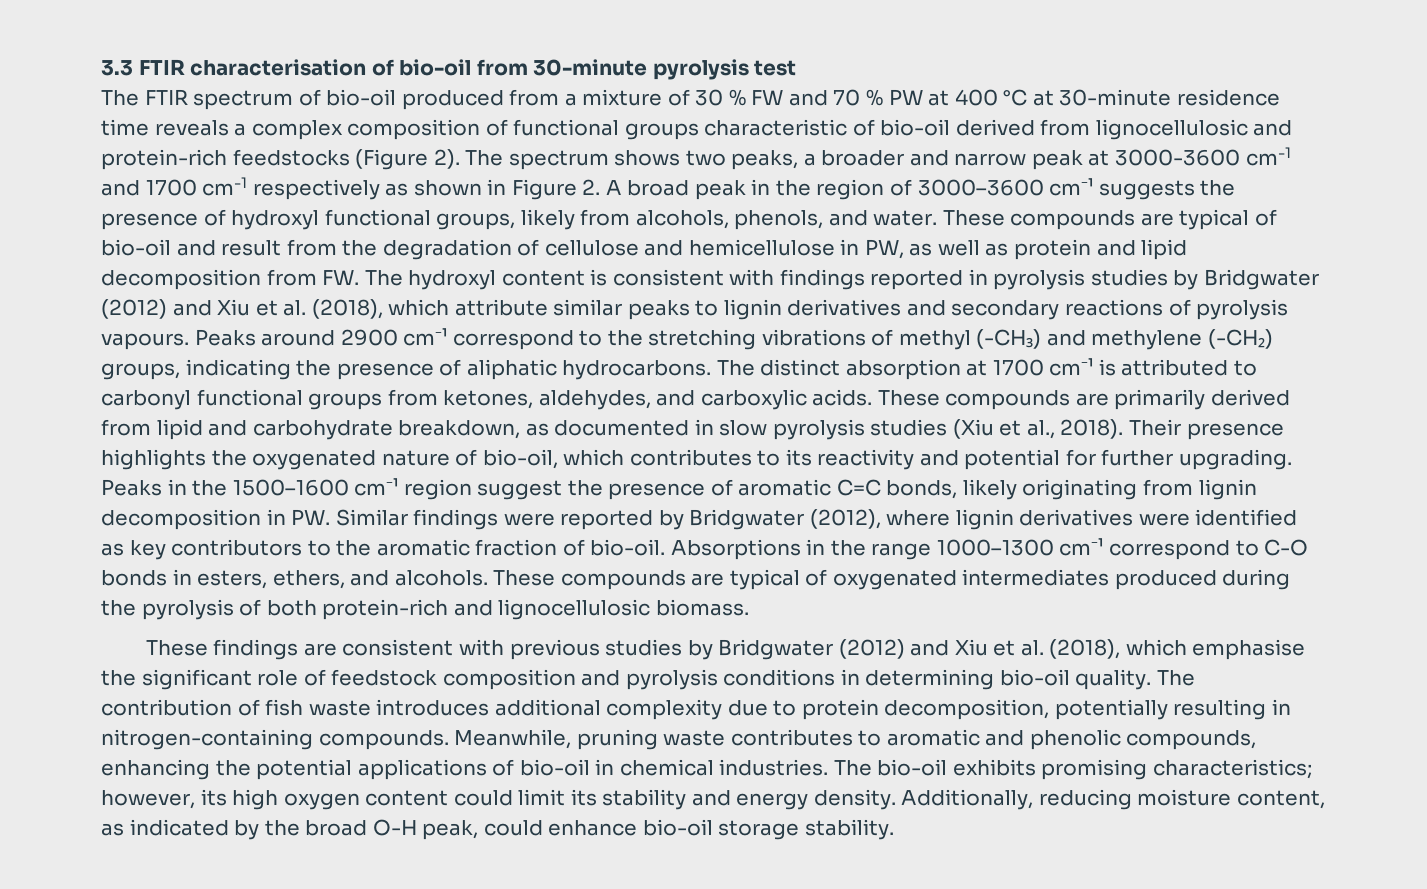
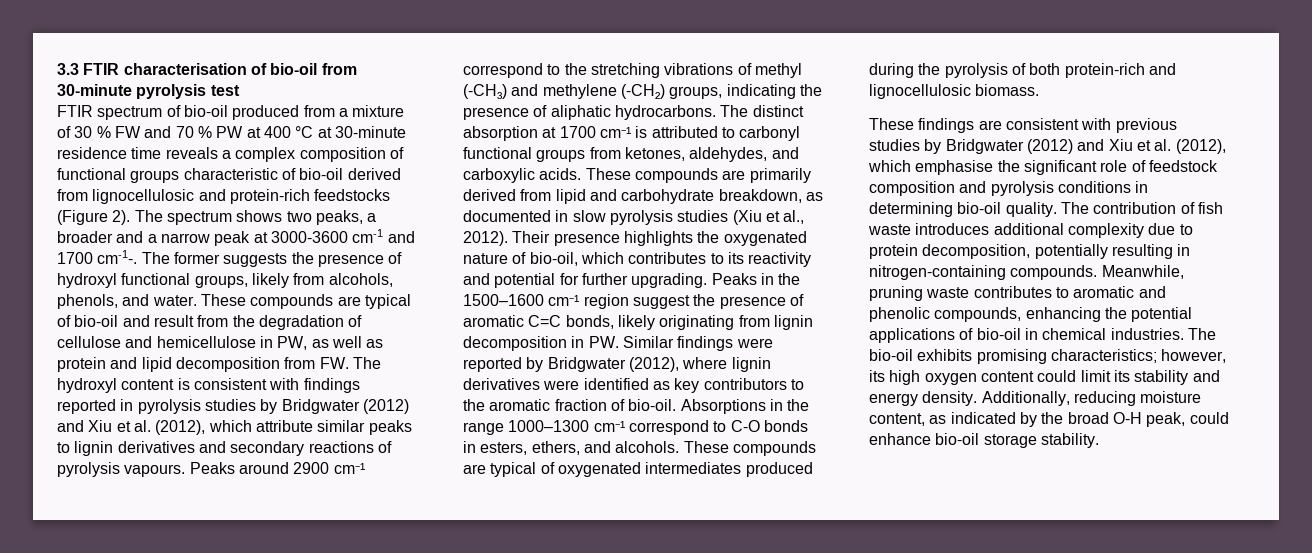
- The FTIR spectrum of bio-oil produced from a mixture of 30 % FW and 70 % PW at 400 °C at 30-minute residence time reveals a complex composition of functional groups characteristic of bio-oil derived from lignocellulosic and protein-rich feedstocks (Figure 2).
+ FTIR spectrum of bio-oil produced from a mixture of 30 % FW and 70 % PW at 400 °C at 30-minute residence time reveals a complex composition of functional groups characteristic of bio-oil derived from lignocellulosic and protein-rich feedstocks (Figure 2).
- The spectrum shows two peaks, a broader and narrow peak at 3000-3600 cm-1 and 1700 cm-1 respectively as shown in Figure 2. A broad peak in the region of 3000–3600 cm⁻¹ suggests the presence of hydroxyl functional groups, likely from alcohols, phenols, and water.
+ The spectrum shows two peaks, a broader and a narrow peak at 3000-3600 cm-1 and 1700 cm-1-. The former suggests the presence of hydroxyl functional groups, likely from alcohols, phenols, and water.
- These compounds are typical of bio-oil and result from the degradation of cellulose and hemicellulose in PW, as well as protein and lipid decomposition from FW. The hydroxyl content is consistent with findings reported in pyrolysis studies by Bridgwater (2012) and Xiu et al. (2018), which attribute similar peaks to lignin derivatives and secondary reactions of pyrolysis vapours.
+ These compounds are typical of bio-oil and result from the degradation of cellulose and hemicellulose in PW, as well as protein and lipid decomposition from FW. The hydroxyl content is consistent with findings reported in pyrolysis studies by Bridgwater (2012) and Xiu et al. (2012), which attribute similar peaks to lignin derivatives and secondary reactions of pyrolysis vapours.
- These compounds are primarily derived from lipid and carbohydrate breakdown, as documented in slow pyrolysis studies (Xiu et al., 2018).
+ These compounds are primarily derived from lipid and carbohydrate breakdown, as documented in slow pyrolysis studies (Xiu et al., 2012).
- These findings are consistent with previous studies by Bridgwater (2012) and Xiu et al. (2018), which emphasise the significant role of feedstock composition and pyrolysis conditions in determining bio-oil quality.
+ These findings are consistent with previous studies by Bridgwater (2012) and Xiu et al. (2012), which emphasise the significant role of feedstock composition and pyrolysis conditions in determining bio-oil quality.

